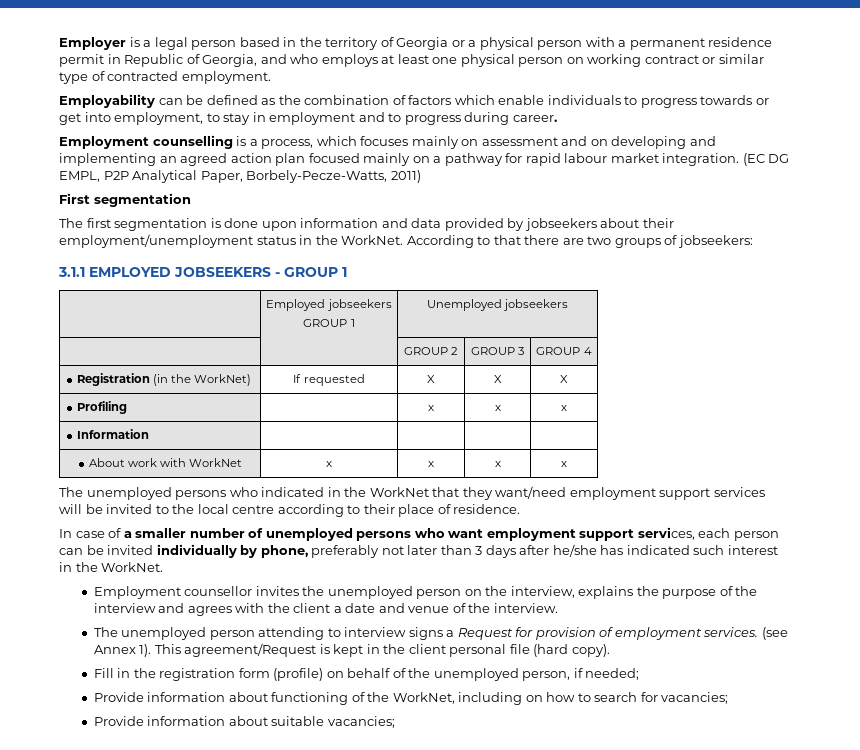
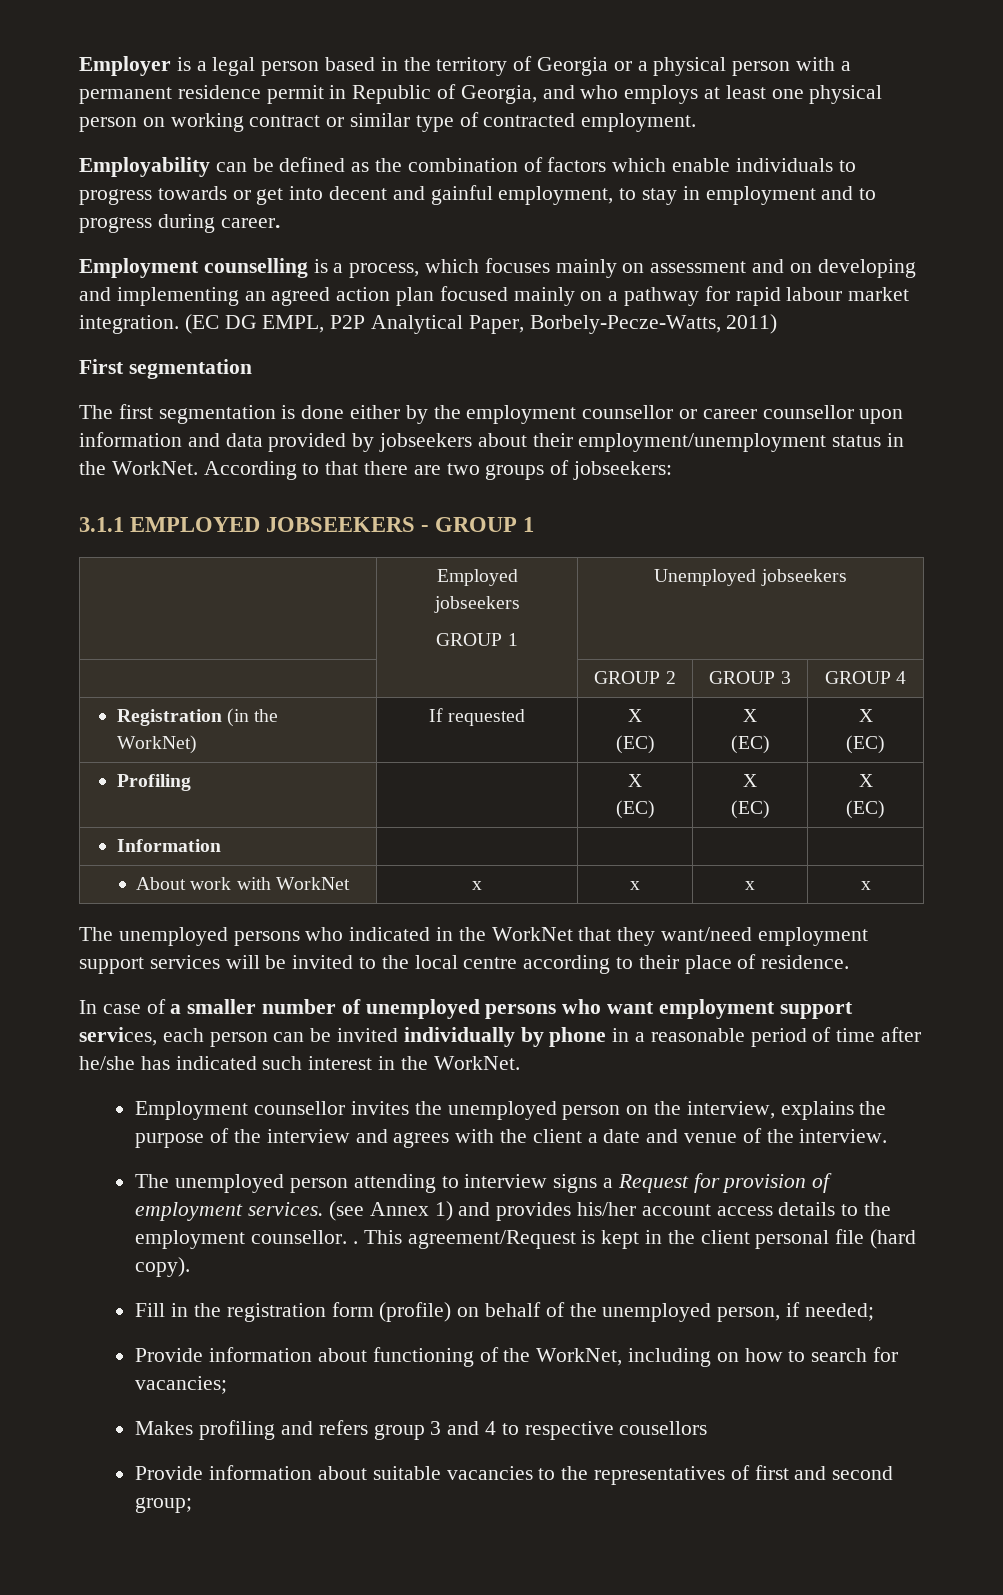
- Employability can be defined as the combination of factors which enable individuals to progress towards or get into employment, to stay in employment and to progress during career.
+ Employability can be defined as the combination of factors which enable individuals to progress towards or get into decent and gainful employment, to stay in employment and to progress during career.
- The first segmentation is done upon information and data provided by jobseekers about their employment/unemployment status in the WorkNet.
+ The first segmentation is done either by the employment counsellor or career counsellor upon information and data provided by jobseekers about their employment/unemployment status in the WorkNet.
- Registration (in the WorkNet) | If requested | X | X | X
+ Registration (in the WorkNet) | If requested | X
+ (EC) | X
+ (EC) | X
+ (EC)
- Profiling | | x | x | x
+ Profiling | | X
+ (EC) | X
+ (EC) | X
+ (EC)
- In case of a smaller number of unemployed persons who want employment support services, each person can be invited individually by phone, preferably not later than 3 days after he/she has indicated such interest in the WorkNet.
+ In case of a smaller number of unemployed persons who want employment support services, each person can be invited individually by phone in a reasonable period of time after he/she has indicated such interest in the WorkNet.
- (see Annex 1).
+ (see Annex 1) and provides his/her account access details to the employment counsellor. .
- Provide information about suitable vacancies;
+ Makes profiling and refers group 3 and 4 to respective cousellors
+ Provide information about suitable vacancies to the representatives of first and second group;

